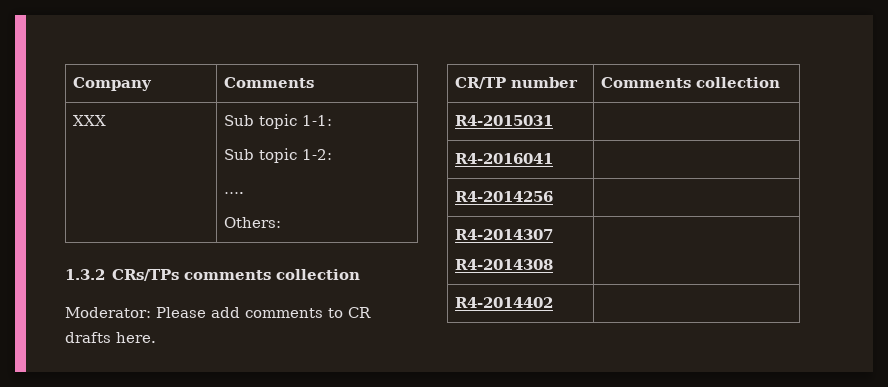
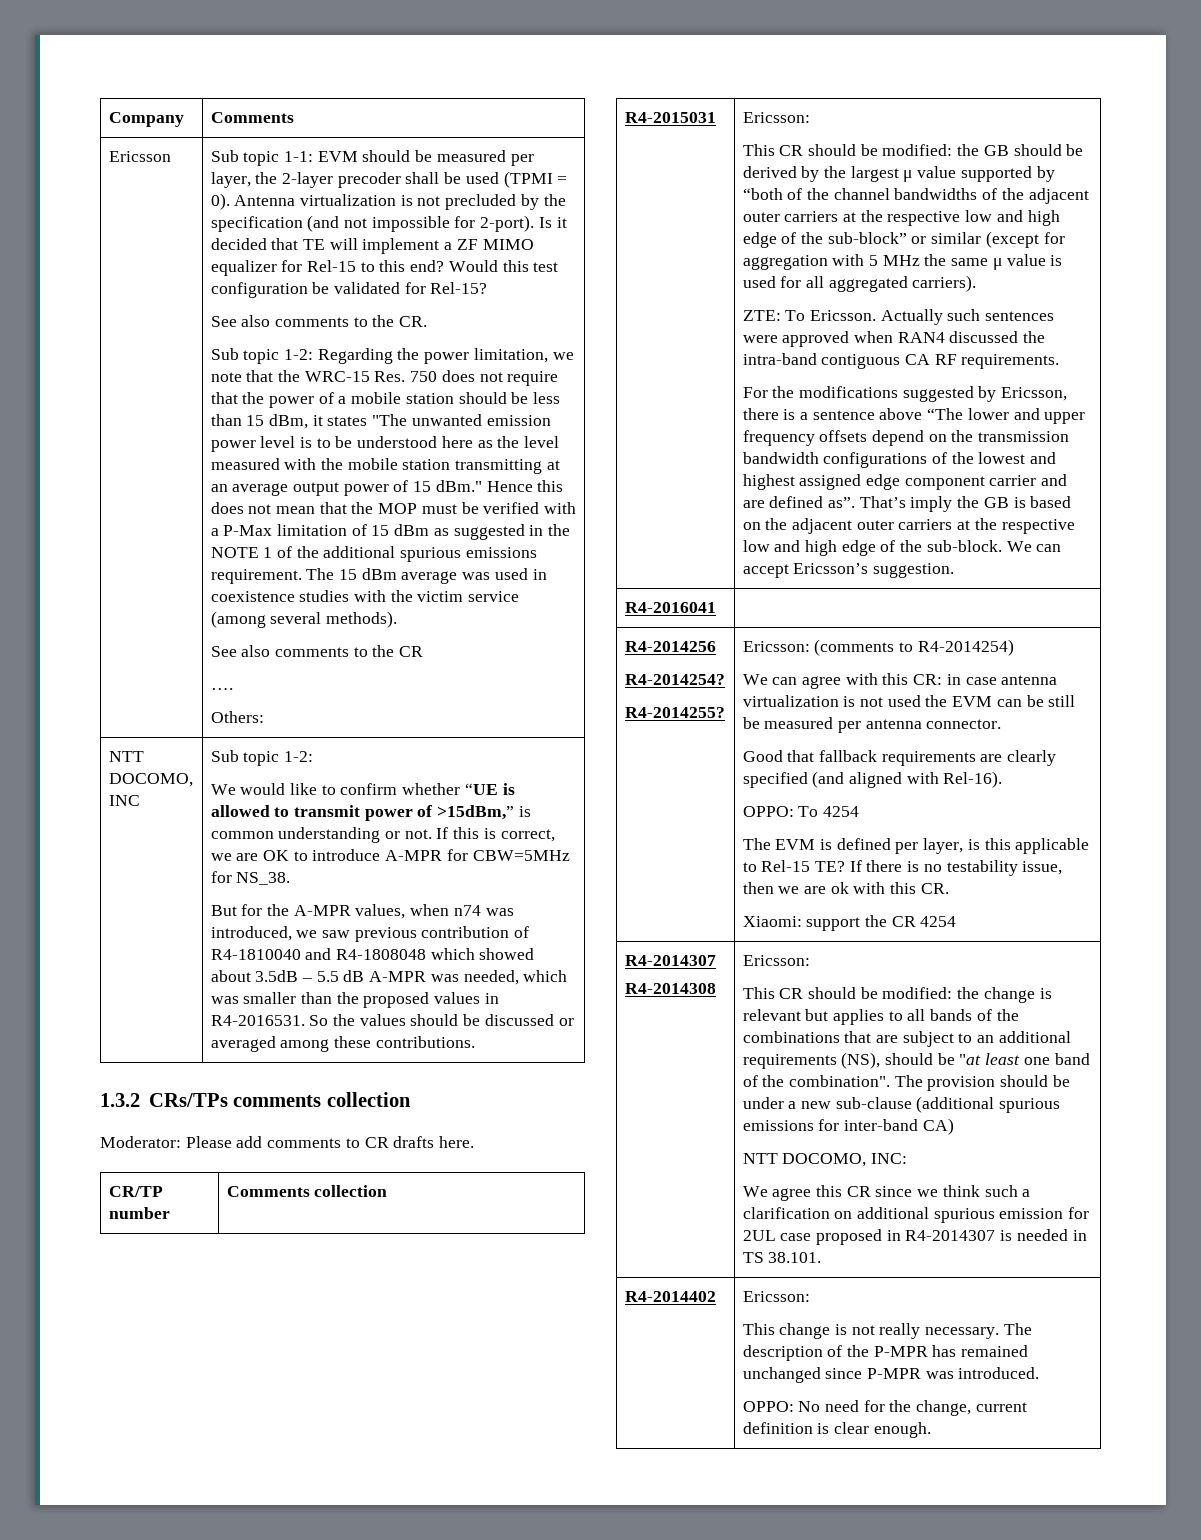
- XXX
+ Ericsson
- Sub topic 1-1:
- Sub topic 1-2:
+ Sub topic 1-1: EVM should be measured per layer, the 2-layer precoder shall be used (TPMI = 0). Antenna virtualization is not precluded by the specification (and not impossible for 2-port). Is it decided that TE will implement a ZF MIMO equalizer for Rel-15 to this end? Would this test configuration be validated for Rel-15?
+ See also comments to the CR.
+ Sub topic 1-2: Regarding the power limitation, we note that the WRC-15 Res. 750 does not require that the power of a mobile station should be less than 15 dBm, it states "The unwanted emission power level is to be understood here as the level measured with the mobile station transmitting at an average output power of 15 dBm." Hence this does not mean that the MOP must be verified with a P-Max limitation of 15 dBm as suggested in the NOTE 1 of the additional spurious emissions requirement. The 15 dBm average was used in coexistence studies with the victim service (among several methods).
+ See also comments to the CR
  ….
  Others:
+ NTT DOCOMO, INC | Sub topic 1-2:
+ We would like to confirm whether “UE is allowed to transmit power of >15dBm,” is common understanding or not. If this is correct, we are OK to introduce A-MPR for CBW=5MHz for NS_38.
+ But for the A-MPR values, when n74 was introduced, we saw previous contribution of R4-1810040 and R4-1808048 which showed about 3.5dB – 5.5 dB A-MPR was needed, which was smaller than the proposed values in R4-2016531. So the values should be discussed or averaged among these contributions.
- R4-2015031 |
+ R4-2015031 | Ericsson:
+ This CR should be modified: the GB should be derived by the largest μ value supported by “both of the channel bandwidths of the adjacent outer carriers at the respective low and high edge of the sub-block” or similar (except for aggregation with 5 MHz the same μ value is used for all aggregated carriers).
+ ZTE: To Ericsson. Actually such sentences were approved when RAN4 discussed the intra-band contiguous CA RF requirements.
+ For the modifications suggested by Ericsson, there is a sentence above “The lower and upper frequency offsets depend on the transmission bandwidth configurations of the lowest and highest assigned edge component carrier and are defined as”. That’s imply the GB is based on the adjacent outer carriers at the respective low and high edge of the sub-block. We can accept Ericsson’s suggestion.
  R4-2016041 |
- R4-2014256 |
+ R4-2014256
+ R4-2014254?
+ R4-2014255? | Ericsson: (comments to R4-2014254)
+ We can agree with this CR: in case antenna virtualization is not used the EVM can be still be measured per antenna connector.
+ Good that fallback requirements are clearly specified (and aligned with Rel-16).
+ OPPO: To 4254
+ The EVM is defined per layer, is this applicable to Rel-15 TE? If there is no testability issue, then we are ok with this CR.
+ Xiaomi: support the CR 4254
  R4-2014307
- R4-2014308 |
- R4-2014402 |
+ R4-2014308 | Ericsson:
+ This CR should be modified: the change is relevant but applies to all bands of the combinations that are subject to an additional requirements (NS), should be "at least one band of the combination". The provision should be under a new sub-clause (additional spurious emissions for inter-band CA)
+ NTT DOCOMO, INC:
+ We agree this CR since we think such a clarification on additional spurious emission for 2UL case proposed in R4-2014307 is needed in TS 38.101.
+ R4-2014402 | Ericsson:
+ This change is not really necessary. The description of the P-MPR has remained unchanged since P-MPR was introduced.
+ OPPO: No need for the change, current definition is clear enough.

